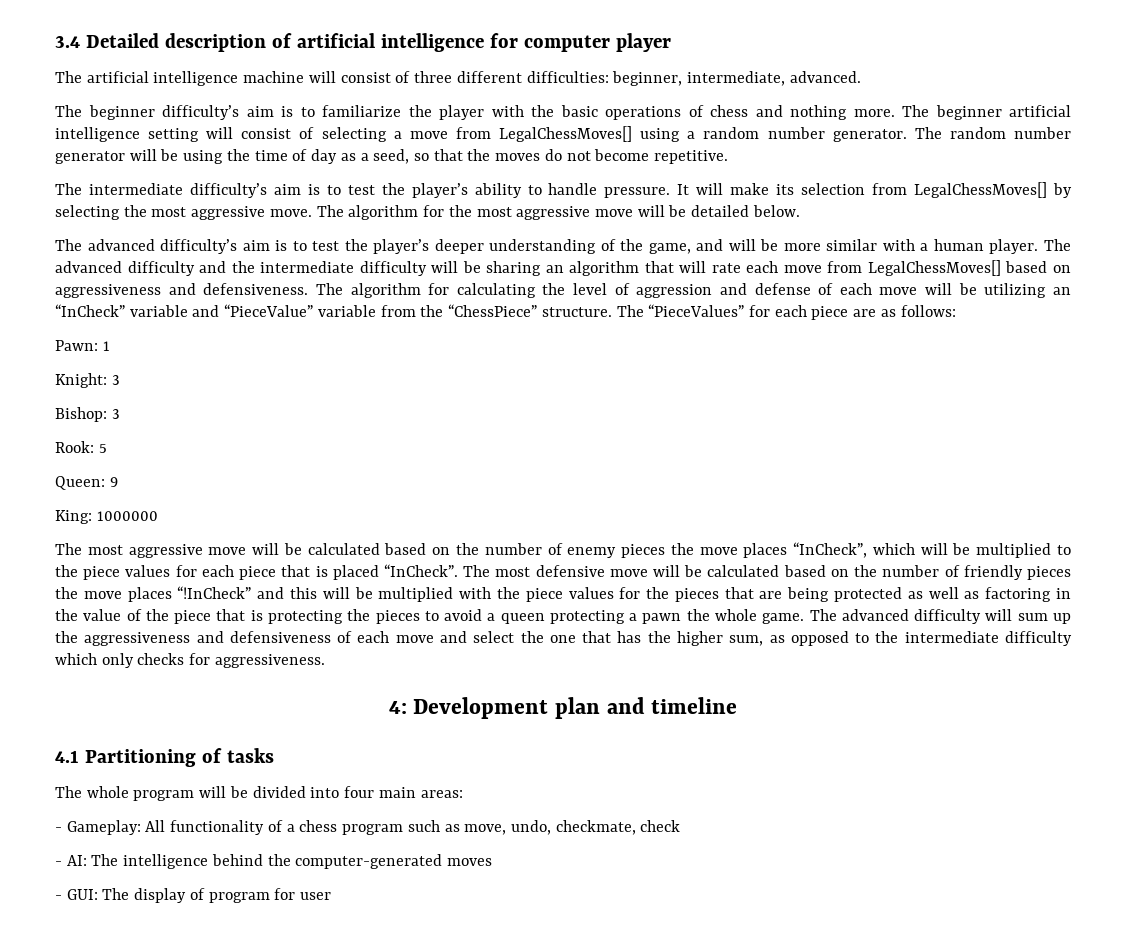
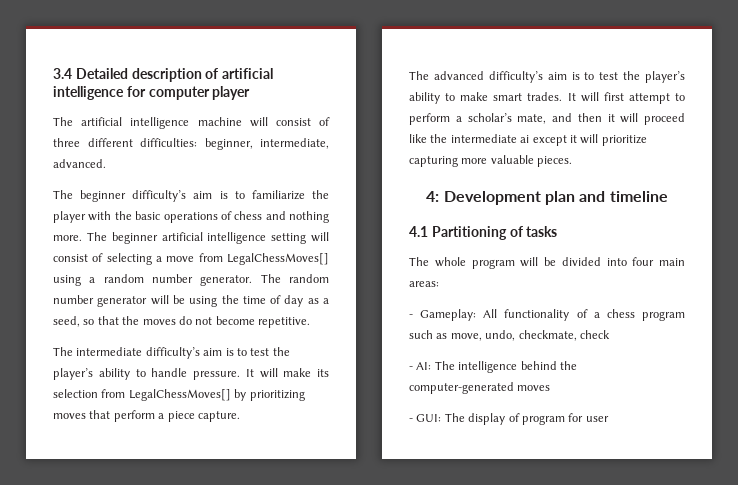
- It will make its selection from LegalChessMoves[] by selecting the most aggressive move. The algorithm for the most aggressive move will be detailed below.
+ It will make its selection from LegalChessMoves[] by prioritizing moves that perform a piece capture.
- The advanced difficulty’s aim is to test the player’s deeper understanding of the game, and will be more similar with a human player. The advanced difficulty and the intermediate difficulty will be sharing an algorithm that will rate each move from LegalChessMoves[] based on aggressiveness and defensiveness. The algorithm for calculating the level of aggression and defense of each move will be utilizing an “InCheck” variable and “PieceValue” variable from the “ChessPiece” structure. The “PieceValues” for each piece are as follows:
- Pawn: 1
- Knight: 3
- Bishop: 3
- Rook: 5
- Queen: 9
- King: 1000000
- The most aggressive move will be calculated based on the number of enemy pieces the move places “InCheck”, which will be multiplied to the piece values for each piece that is placed “InCheck”. The most defensive move will be calculated based on the number of friendly pieces the move places “!InCheck” and this will be multiplied with the piece values for the pieces that are being protected as well as factoring in the value of the piece that is protecting the pieces to avoid a queen protecting a pawn the whole game. The advanced difficulty will sum up the aggressiveness and defensiveness of each move and select the one that has the higher sum, as opposed to the intermediate difficulty which only checks for aggressiveness.
+ The advanced difficulty’s aim is to test the player’s ability to make smart trades. It will first attempt to perform a scholar’s mate, and then it will proceed like the intermediate ai except it will prioritize capturing more valuable pieces.

